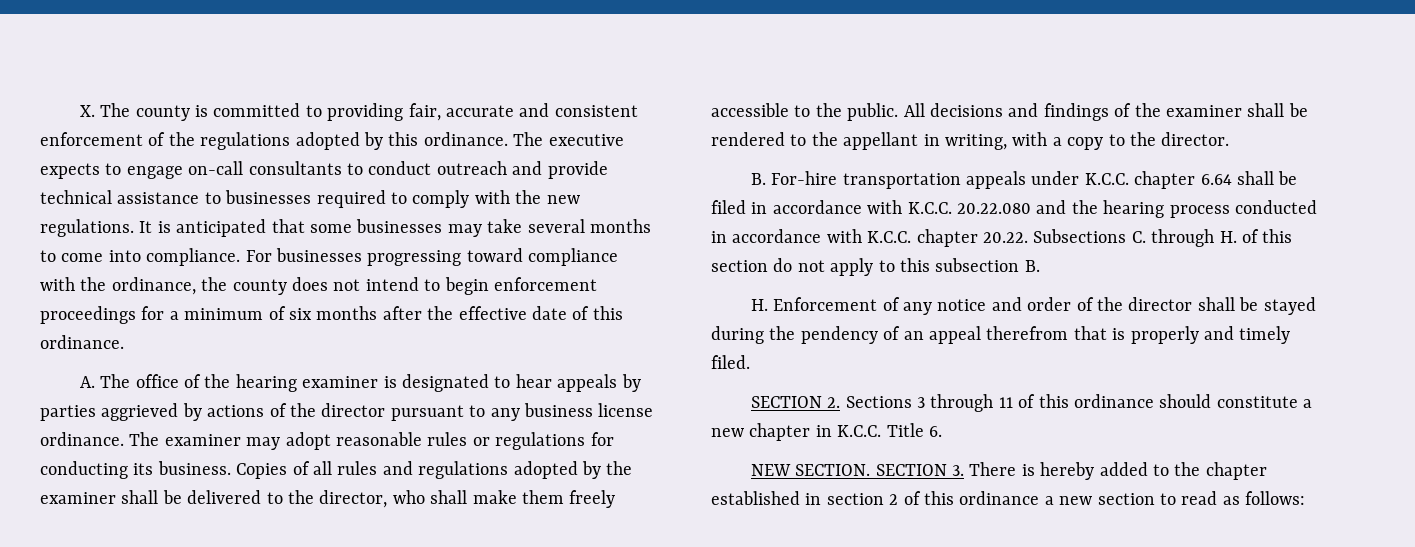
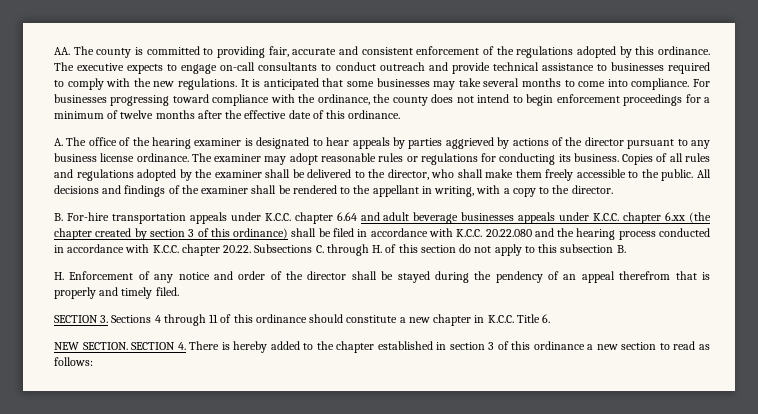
- X. The county is committed to providing fair, accurate and consistent enforcement of the regulations adopted by this ordinance.
+ AA. The county is committed to providing fair, accurate and consistent enforcement of the regulations adopted by this ordinance.
- For businesses progressing toward compliance with the ordinance, the county does not intend to begin enforcement proceedings for a minimum of six months after the effective date of this ordinance.
+ For businesses progressing toward compliance with the ordinance, the county does not intend to begin enforcement proceedings for a minimum of twelve months after the effective date of this ordinance.
- B. For-hire transportation appeals under K.C.C. chapter 6.64 shall be filed in accordance with K.C.C. 20.22.080 and the hearing process conducted in accordance with K.C.C. chapter 20.22. Subsections C. through H. of this section do not apply to this subsection B.
+ B. For-hire transportation appeals under K.C.C. chapter 6.64 and adult beverage businesses appeals under K.C.C. chapter 6.xx (the chapter created by section 3 of this ordinance) shall be filed in accordance with K.C.C. 20.22.080 and the hearing process conducted in accordance with K.C.C. chapter 20.22. Subsections C. through H. of this section do not apply to this subsection B.
- SECTION 2. Sections 3 through 11 of this ordinance should constitute a new chapter in K.C.C. Title 6.
+ SECTION 3. Sections 4 through 11 of this ordinance should constitute a new chapter in K.C.C. Title 6.
- SECTION 3. There is hereby added to the chapter established in section 2 of this ordinance a new section to read as follows:
+ SECTION 4. There is hereby added to the chapter established in section 3 of this ordinance a new section to read as follows:

